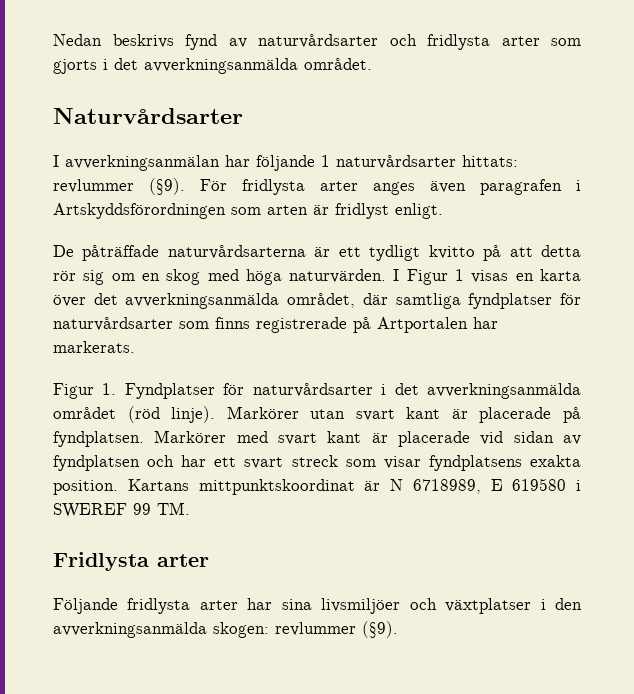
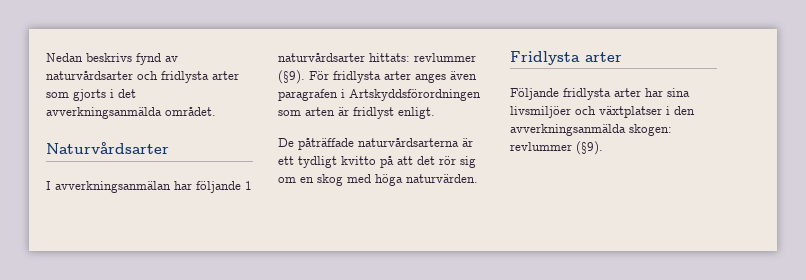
- De påträffade naturvårdsarterna är ett tydligt kvitto på att detta rör sig om en skog med höga naturvärden. I Figur 1 visas en karta över det avverkningsanmälda området, där samtliga fyndplatser för naturvårdsarter som finns registrerade på Artportalen har markerats.
- Figur 1. Fyndplatser för naturvårdsarter i det avverkningsanmälda området (röd linje). Markörer utan svart kant är placerade på fyndplatsen. Markörer med svart kant är placerade vid sidan av fyndplatsen och har ett svart streck som visar fyndplatsens exakta position. Kartans mittpunktskoordinat är N 6718989, E 619580 i SWEREF 99 TM.
+ De påträffade naturvårdsarterna är ett tydligt kvitto på att det rör sig om en skog med höga naturvärden.

